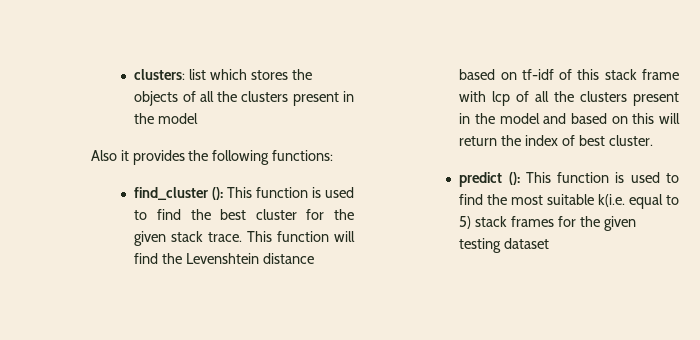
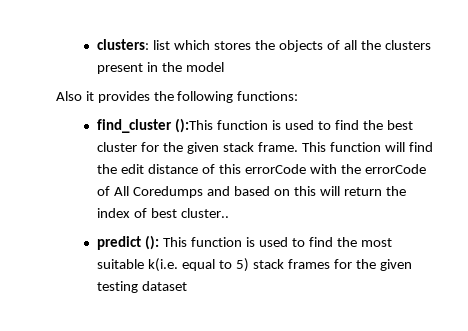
- find_cluster (): This function is used to find the best cluster for the given stack trace.
+ find_cluster ():This function is used to find the best cluster for the given stack frame.
- This function will find the Levenshtein distance based on tf-idf of this stack frame with lcp of all the clusters present in the model and based on this will return the index of best cluster.
+ This function will find the edit distance of this errorCode with the errorCode of All Coredumps and based on this will return the index of best cluster..

